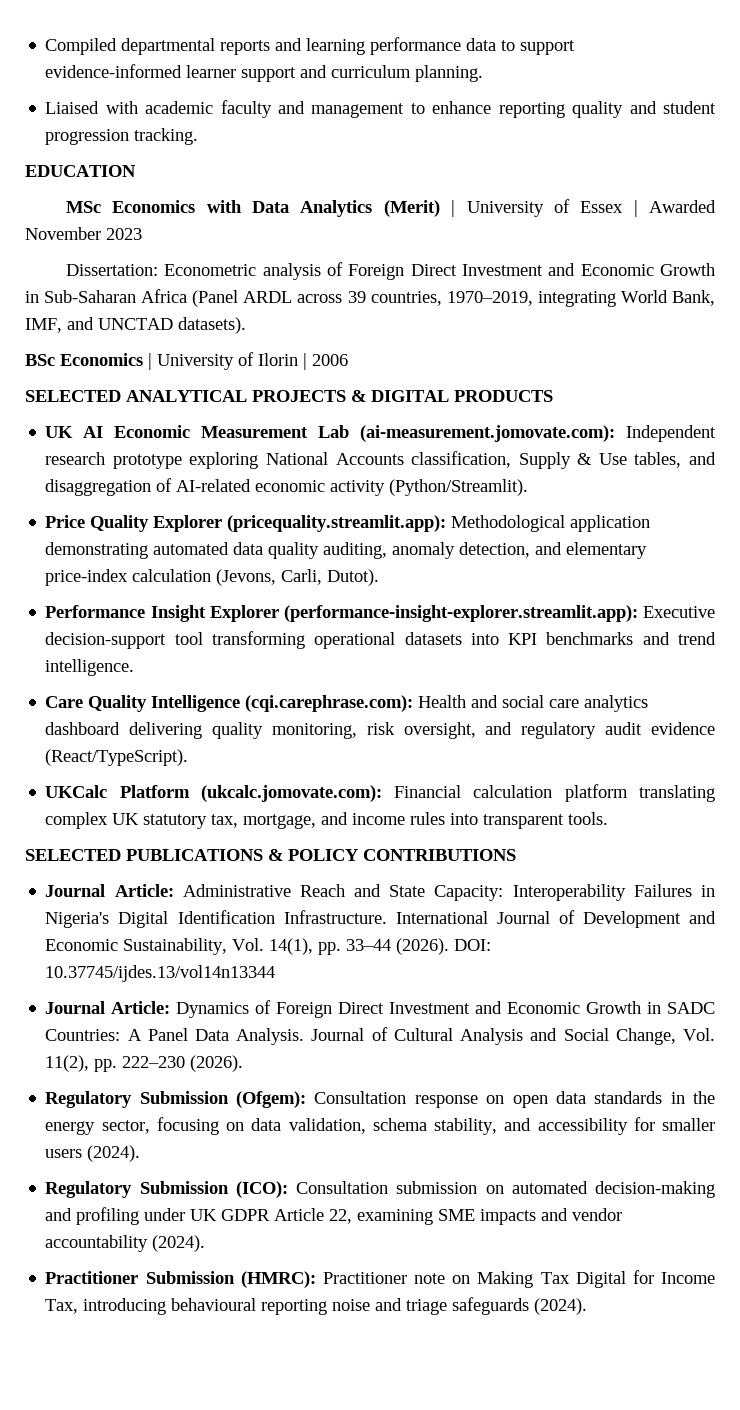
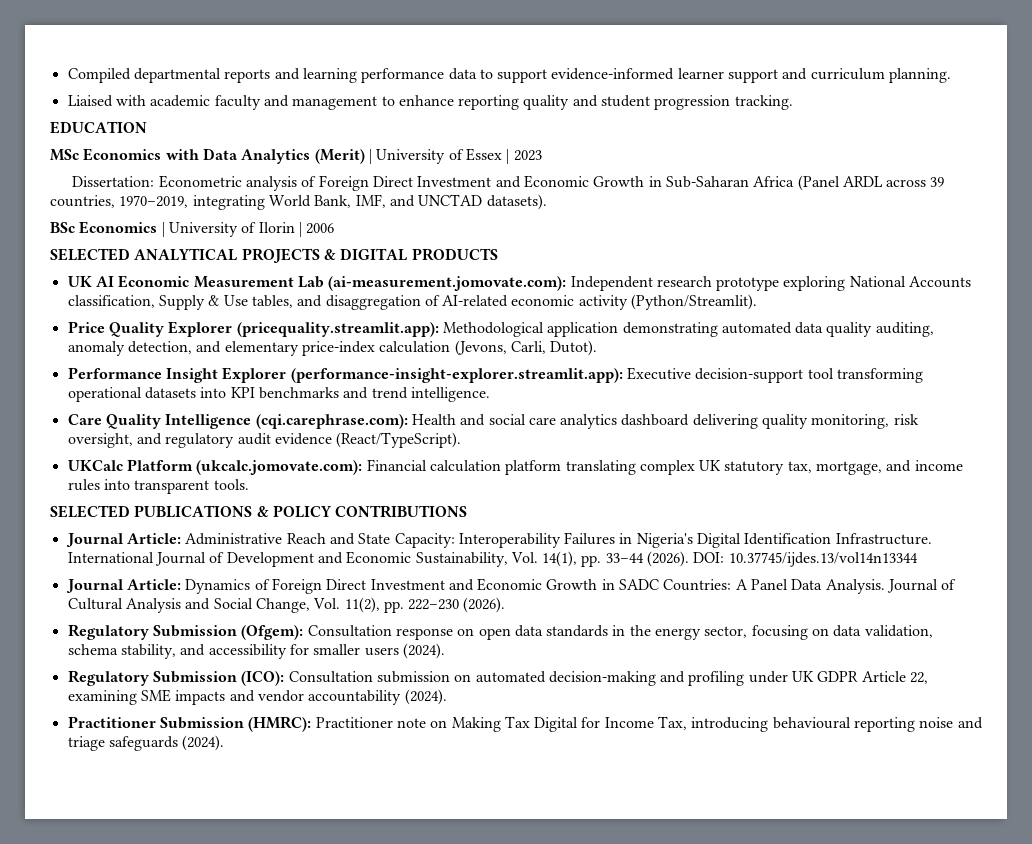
- MSc Economics with Data Analytics (Merit) | University of Essex | Awarded November 2023
+ MSc Economics with Data Analytics (Merit) | University of Essex | 2023

